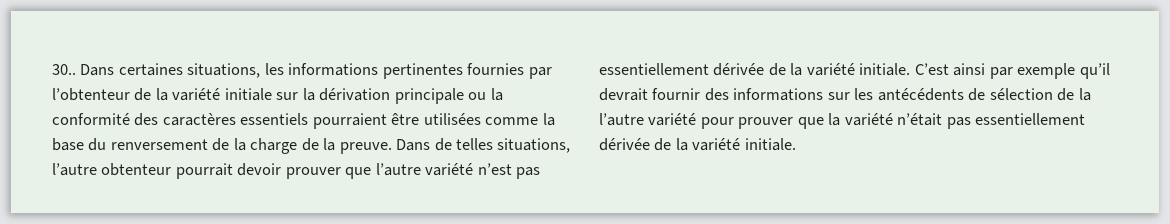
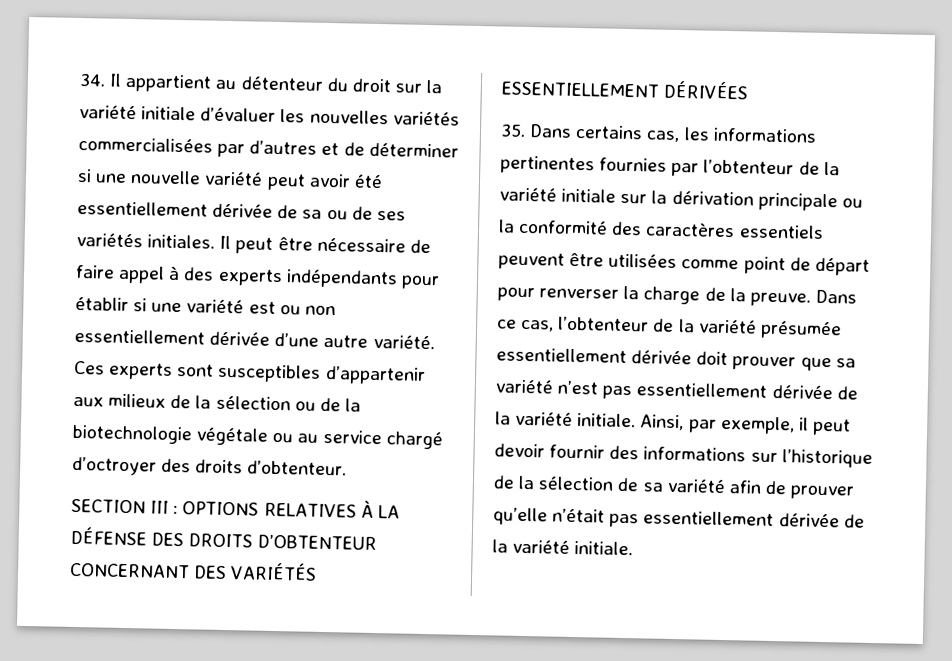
- 30.. Dans certaines situations, les informations pertinentes fournies par l’obtenteur de la variété initiale sur la dérivation principale ou la conformité des caractères essentiels pourraient être utilisées comme la base du renversement de la charge de la preuve.
+ 34. Il appartient au détenteur du droit sur la variété initiale d’évaluer les nouvelles variétés commercialisées par d’autres et de déterminer si une nouvelle variété peut avoir été essentiellement dérivée de sa ou de ses variétés initiales. Il peut être nécessaire de faire appel à des experts indépendants pour établir si une variété est ou non essentiellement dérivée d’une autre variété. Ces experts sont susceptibles d’appartenir aux milieux de la sélection ou de la biotechnologie végétale ou au service chargé d’octroyer des droits d’obtenteur.
+ SECTION III : OPTIONS RELATIVES À LA DÉFENSE DES DROITS D’OBTENTEUR CONCERNANT DES VARIÉTÉS ESSENTIELLEMENT DÉRIVÉES
+ 35. Dans certains cas, les informations pertinentes fournies par l’obtenteur de la variété initiale sur la dérivation principale ou la conformité des caractères essentiels peuvent être utilisées comme point de départ pour renverser la charge de la preuve.
- Dans de telles situations, l’autre obtenteur pourrait devoir prouver que l’autre variété n’est pas essentiellement dérivée de la variété initiale.
+ Dans ce cas, l’obtenteur de la variété présumée essentiellement dérivée doit prouver que sa variété n’est pas essentiellement dérivée de la variété initiale.
- C’est ainsi par exemple qu’il devrait fournir des informations sur les antécédents de sélection de la l’autre variété pour prouver que la variété n’était pas essentiellement dérivée de la variété initiale.
+ Ainsi, par exemple, il peut devoir fournir des informations sur l’historique de la sélection de sa variété afin de prouver qu’elle n’était pas essentiellement dérivée de la variété initiale.

